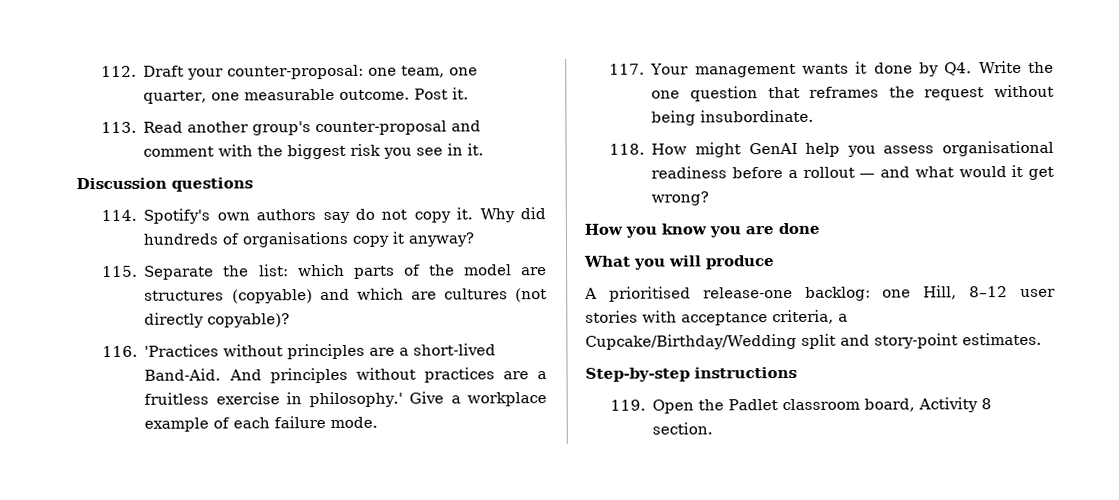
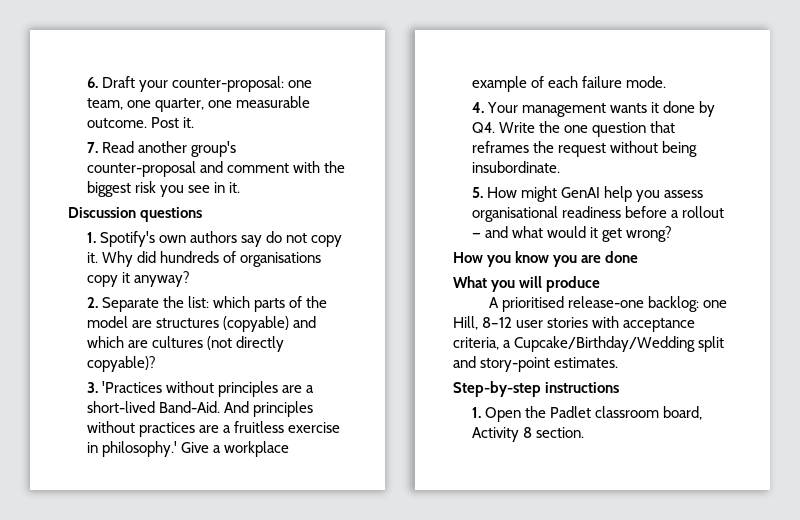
- 112. Draft your counter-proposal: one team, one quarter, one measurable outcome.
+ 6. Draft your counter-proposal: one team, one quarter, one measurable outcome.
- 113. Read another group's counter-proposal and comment with the biggest risk you see in it.
+ 7. Read another group's counter-proposal and comment with the biggest risk you see in it.
- 114. Spotify's own authors say do not copy it.
+ 1. Spotify's own authors say do not copy it.
- 115. Separate the list: which parts of the model are structures (copyable) and which are cultures (not directly copyable)?
+ 2. Separate the list: which parts of the model are structures (copyable) and which are cultures (not directly copyable)?
- 116. 'Practices without principles are a short-lived Band-Aid.
+ 3. 'Practices without principles are a short-lived Band-Aid.
- 117. Your management wants it done by Q4. Write the one question that reframes the request without being insubordinate.
+ 4. Your management wants it done by Q4. Write the one question that reframes the request without being insubordinate.
- 118. How might GenAI help you assess organisational readiness before a rollout — and what would it get wrong?
+ 5. How might GenAI help you assess organisational readiness before a rollout — and what would it get wrong?
- 119. Open the Padlet classroom board, Activity 8 section.
+ 1. Open the Padlet classroom board, Activity 8 section.

